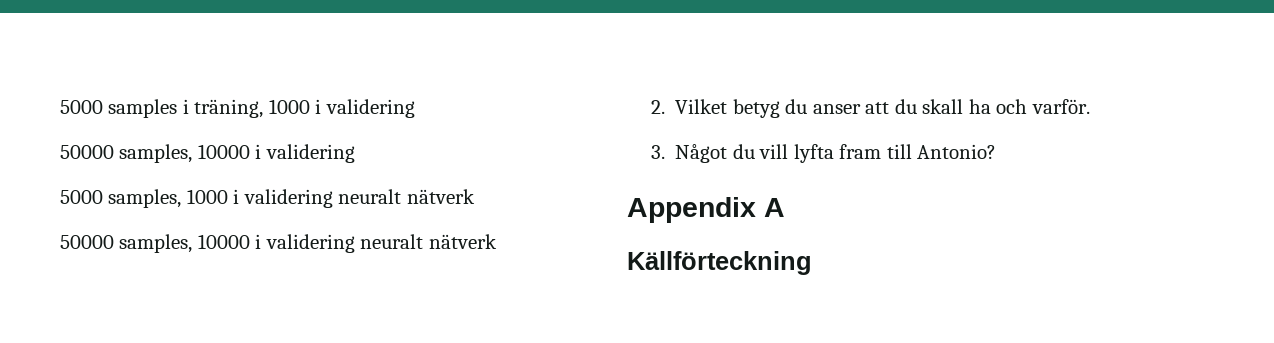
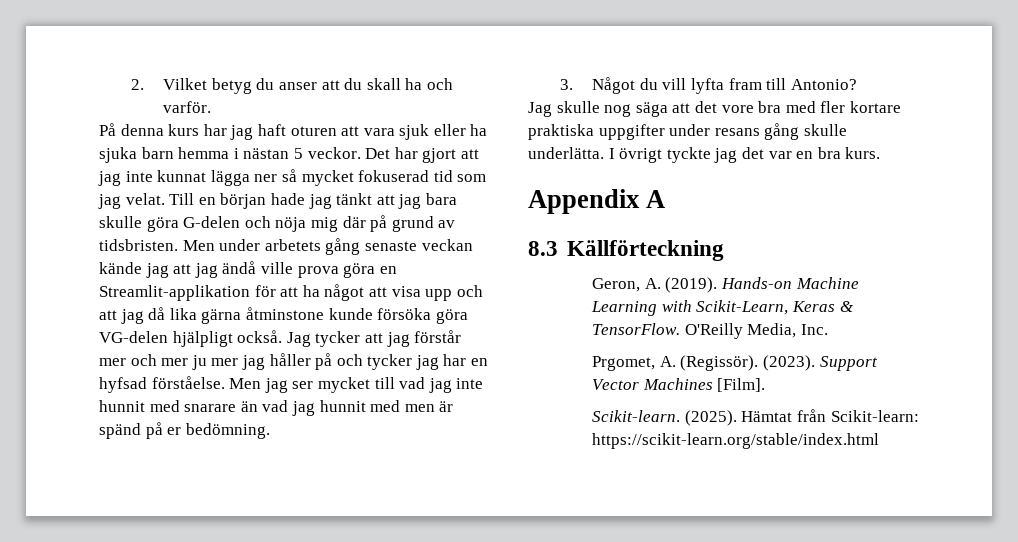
- 5000 samples i träning, 1000 i validering
- 50000 samples, 10000 i validering
- 5000 samples, 1000 i validering neuralt nätverk
- 50000 samples, 10000 i validering neuralt nätverk
+ På denna kurs har jag haft oturen att vara sjuk eller ha sjuka barn hemma i nästan 5 veckor. Det har gjort att jag inte kunnat lägga ner så mycket fokuserad tid som jag velat. Till en början hade jag tänkt att jag bara skulle göra G-delen och nöja mig där på grund av tidsbristen. Men under arbetets gång senaste veckan kände jag att jag ändå ville prova göra en Streamlit-applikation för att ha något att visa upp och att jag då lika gärna åtminstone kunde försöka göra VG-delen hjälpligt också. Jag tycker att jag förstår mer och mer ju mer jag håller på och tycker jag har en hyfsad förståelse. Men jag ser mycket till vad jag inte hunnit med snarare än vad jag hunnit med men är spänd på er bedömning.
+ Jag skulle nog säga att det vore bra med fler kortare praktiska uppgifter under resans gång skulle underlätta. I övrigt tyckte jag det var en bra kurs.
- Källförteckning
+ 8.3 Källförteckning
+ Geron, A. (2019). Hands-on Machine Learning with Scikit-Learn, Keras & TensorFlow. O'Reilly Media, Inc.
+ Prgomet, A. (Regissör). (2023). Support Vector Machines [Film].
+ Scikit-learn. (2025). Hämtat från Scikit-learn: https://scikit-learn.org/stable/index.html

